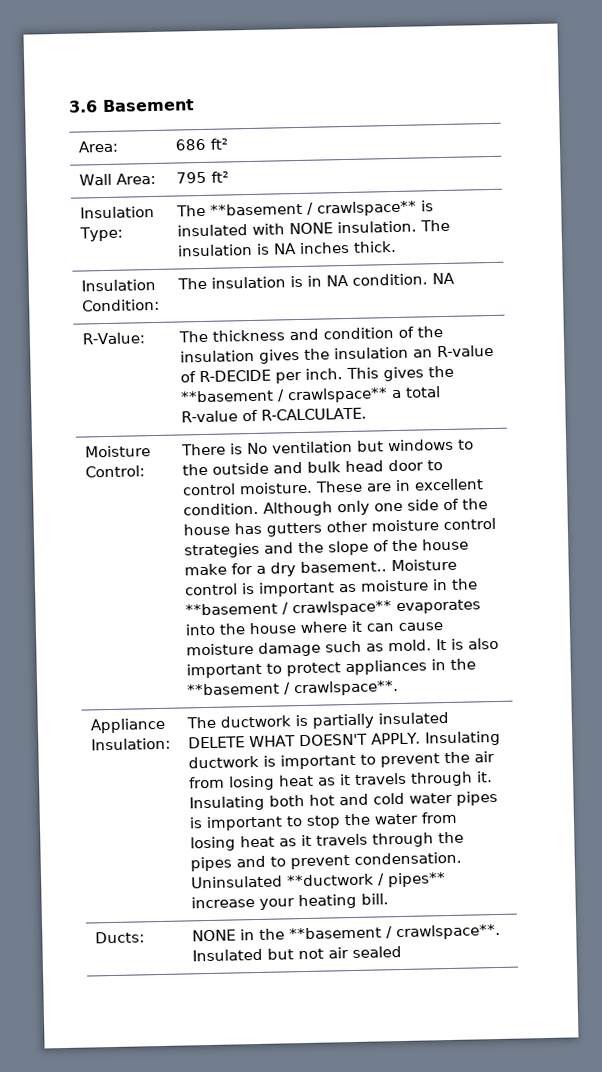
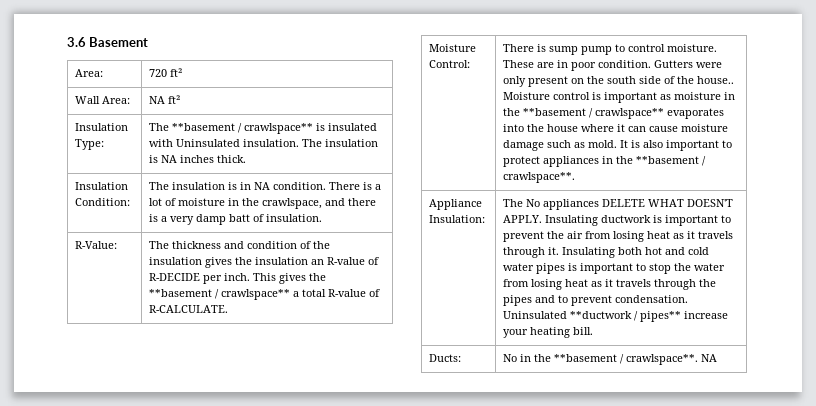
- Area: | 686 ft²
+ Area: | 720 ft²
- Wall Area: | 795 ft²
+ Wall Area: | NA ft²
- Insulation Type: | The **basement / crawlspace** is insulated with NONE insulation. The insulation is NA inches thick.
+ Insulation Type: | The **basement / crawlspace** is insulated with Uninsulated insulation. The insulation is NA inches thick.
- Insulation Condition: | The insulation is in NA condition. NA
+ Insulation Condition: | The insulation is in NA condition. There is a lot of moisture in the crawlspace, and there is a very damp batt of insulation.
- There is No ventilation but windows to the outside and bulk head door to control moisture.
+ There is sump pump to control moisture.
- These are in excellent condition. Although only one side of the house has gutters other moisture control strategies and the slope of the house make for a dry basement..
+ These are in poor condition. Gutters were only present on the south side of the house..
- The ductwork is partially insulated DELETE WHAT DOESN'T APPLY.
+ The No appliances DELETE WHAT DOESN'T APPLY.
- Ducts: | NONE in the **basement / crawlspace**. Insulated but not air sealed
+ Ducts: | No in the **basement / crawlspace**. NA

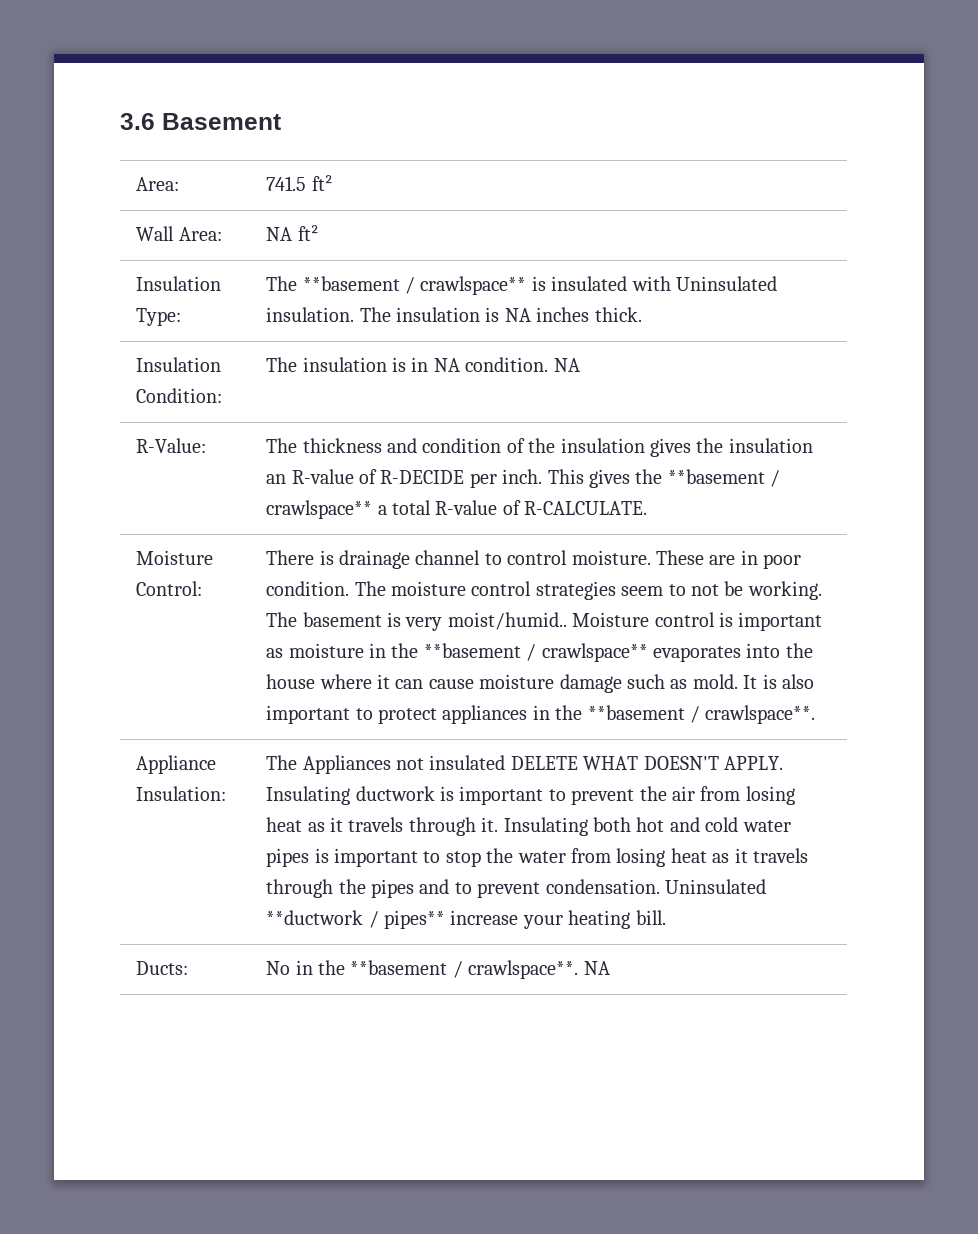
- Area: | 720 ft²
+ Area: | 741.5 ft²
- Insulation Condition: | The insulation is in NA condition. There is a lot of moisture in the crawlspace, and there is a very damp batt of insulation.
+ Insulation Condition: | The insulation is in NA condition. NA
- There is sump pump to control moisture.
+ There is drainage channel to control moisture.
- Gutters were only present on the south side of the house..
+ The moisture control strategies seem to not be working. The basement is very moist/humid..
- The No appliances DELETE WHAT DOESN'T APPLY.
+ The Appliances not insulated DELETE WHAT DOESN'T APPLY.

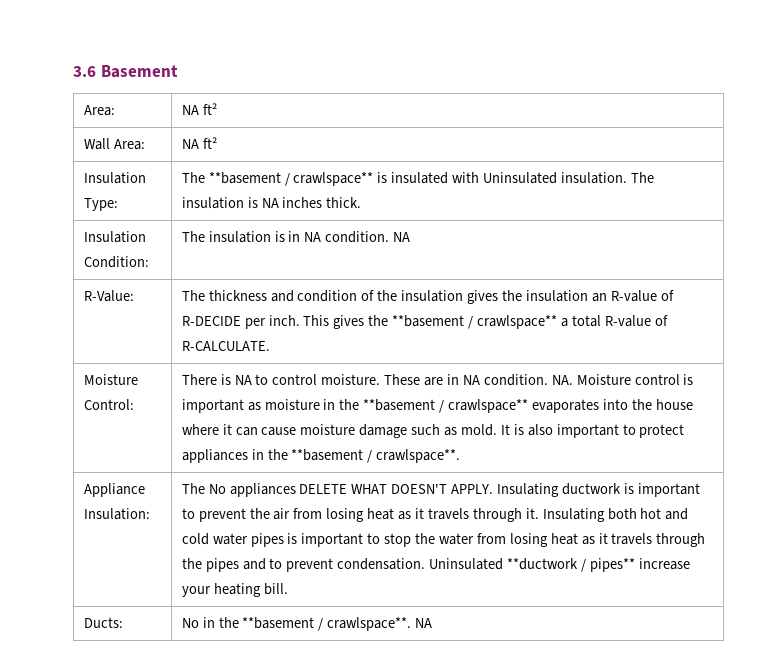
  3.6 Basement
- Area: | 741.5 ft²
+ Area: | NA ft²
- There is drainage channel to control moisture.
+ There is NA to control moisture.
- These are in poor condition. The moisture control strategies seem to not be working. The basement is very moist/humid.. Moisture control is important as moisture in the **basement / crawlspace** evaporates into the house where it can cause moisture damage such as mold.
+ These are in NA condition. NA. Moisture control is important as moisture in the **basement / crawlspace** evaporates into the house where it can cause moisture damage such as mold.
- The Appliances not insulated DELETE WHAT DOESN'T APPLY.
+ The No appliances DELETE WHAT DOESN'T APPLY.

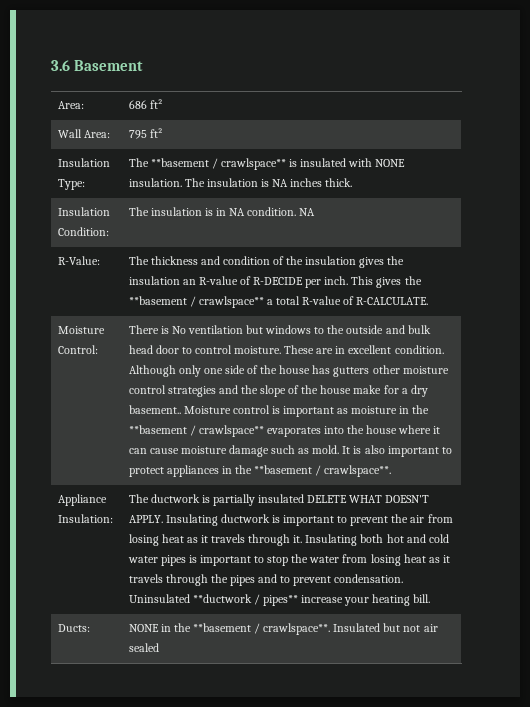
  3.6 Basement
- Area: | NA ft²
+ Area: | 686 ft²
- Wall Area: | NA ft²
+ Wall Area: | 795 ft²
- Insulation Type: | The **basement / crawlspace** is insulated with Uninsulated insulation. The insulation is NA inches thick.
+ Insulation Type: | The **basement / crawlspace** is insulated with NONE insulation. The insulation is NA inches thick.
- There is NA to control moisture.
+ There is No ventilation but windows to the outside and bulk head door to control moisture.
- These are in NA condition. NA. Moisture control is important as moisture in the **basement / crawlspace** evaporates into the house where it can cause moisture damage such as mold.
+ These are in excellent condition. Although only one side of the house has gutters other moisture control strategies and the slope of the house make for a dry basement.. Moisture control is important as moisture in the **basement / crawlspace** evaporates into the house where it can cause moisture damage such as mold.
- The No appliances DELETE WHAT DOESN'T APPLY.
+ The ductwork is partially insulated DELETE WHAT DOESN'T APPLY.
- Ducts: | No in the **basement / crawlspace**. NA
+ Ducts: | NONE in the **basement / crawlspace**. Insulated but not air sealed

